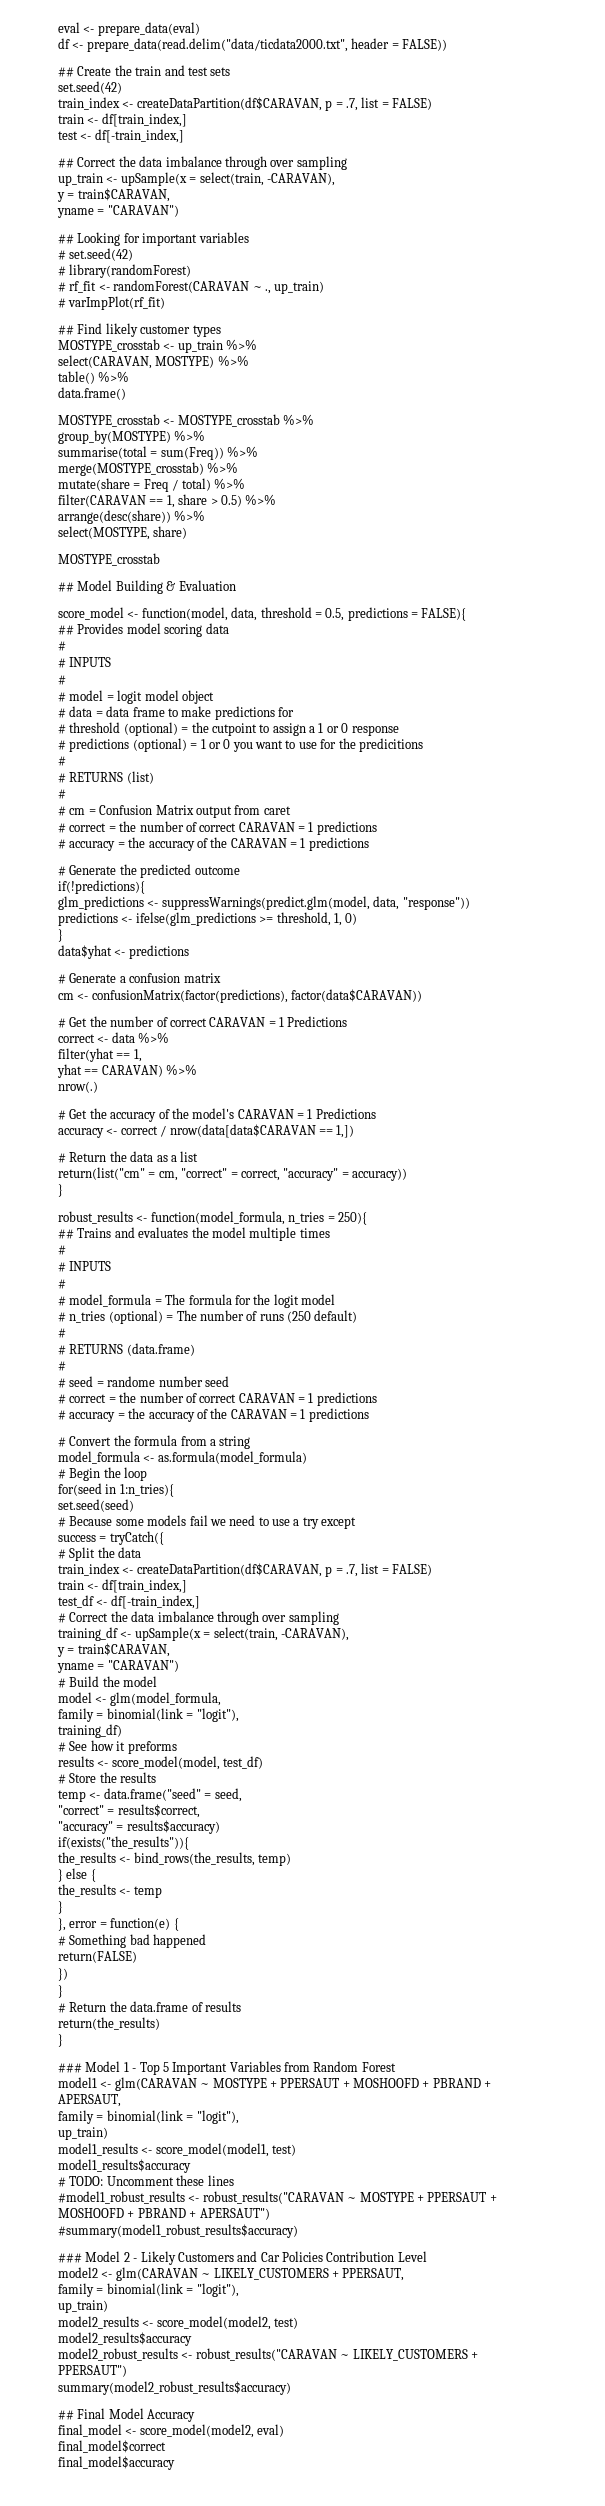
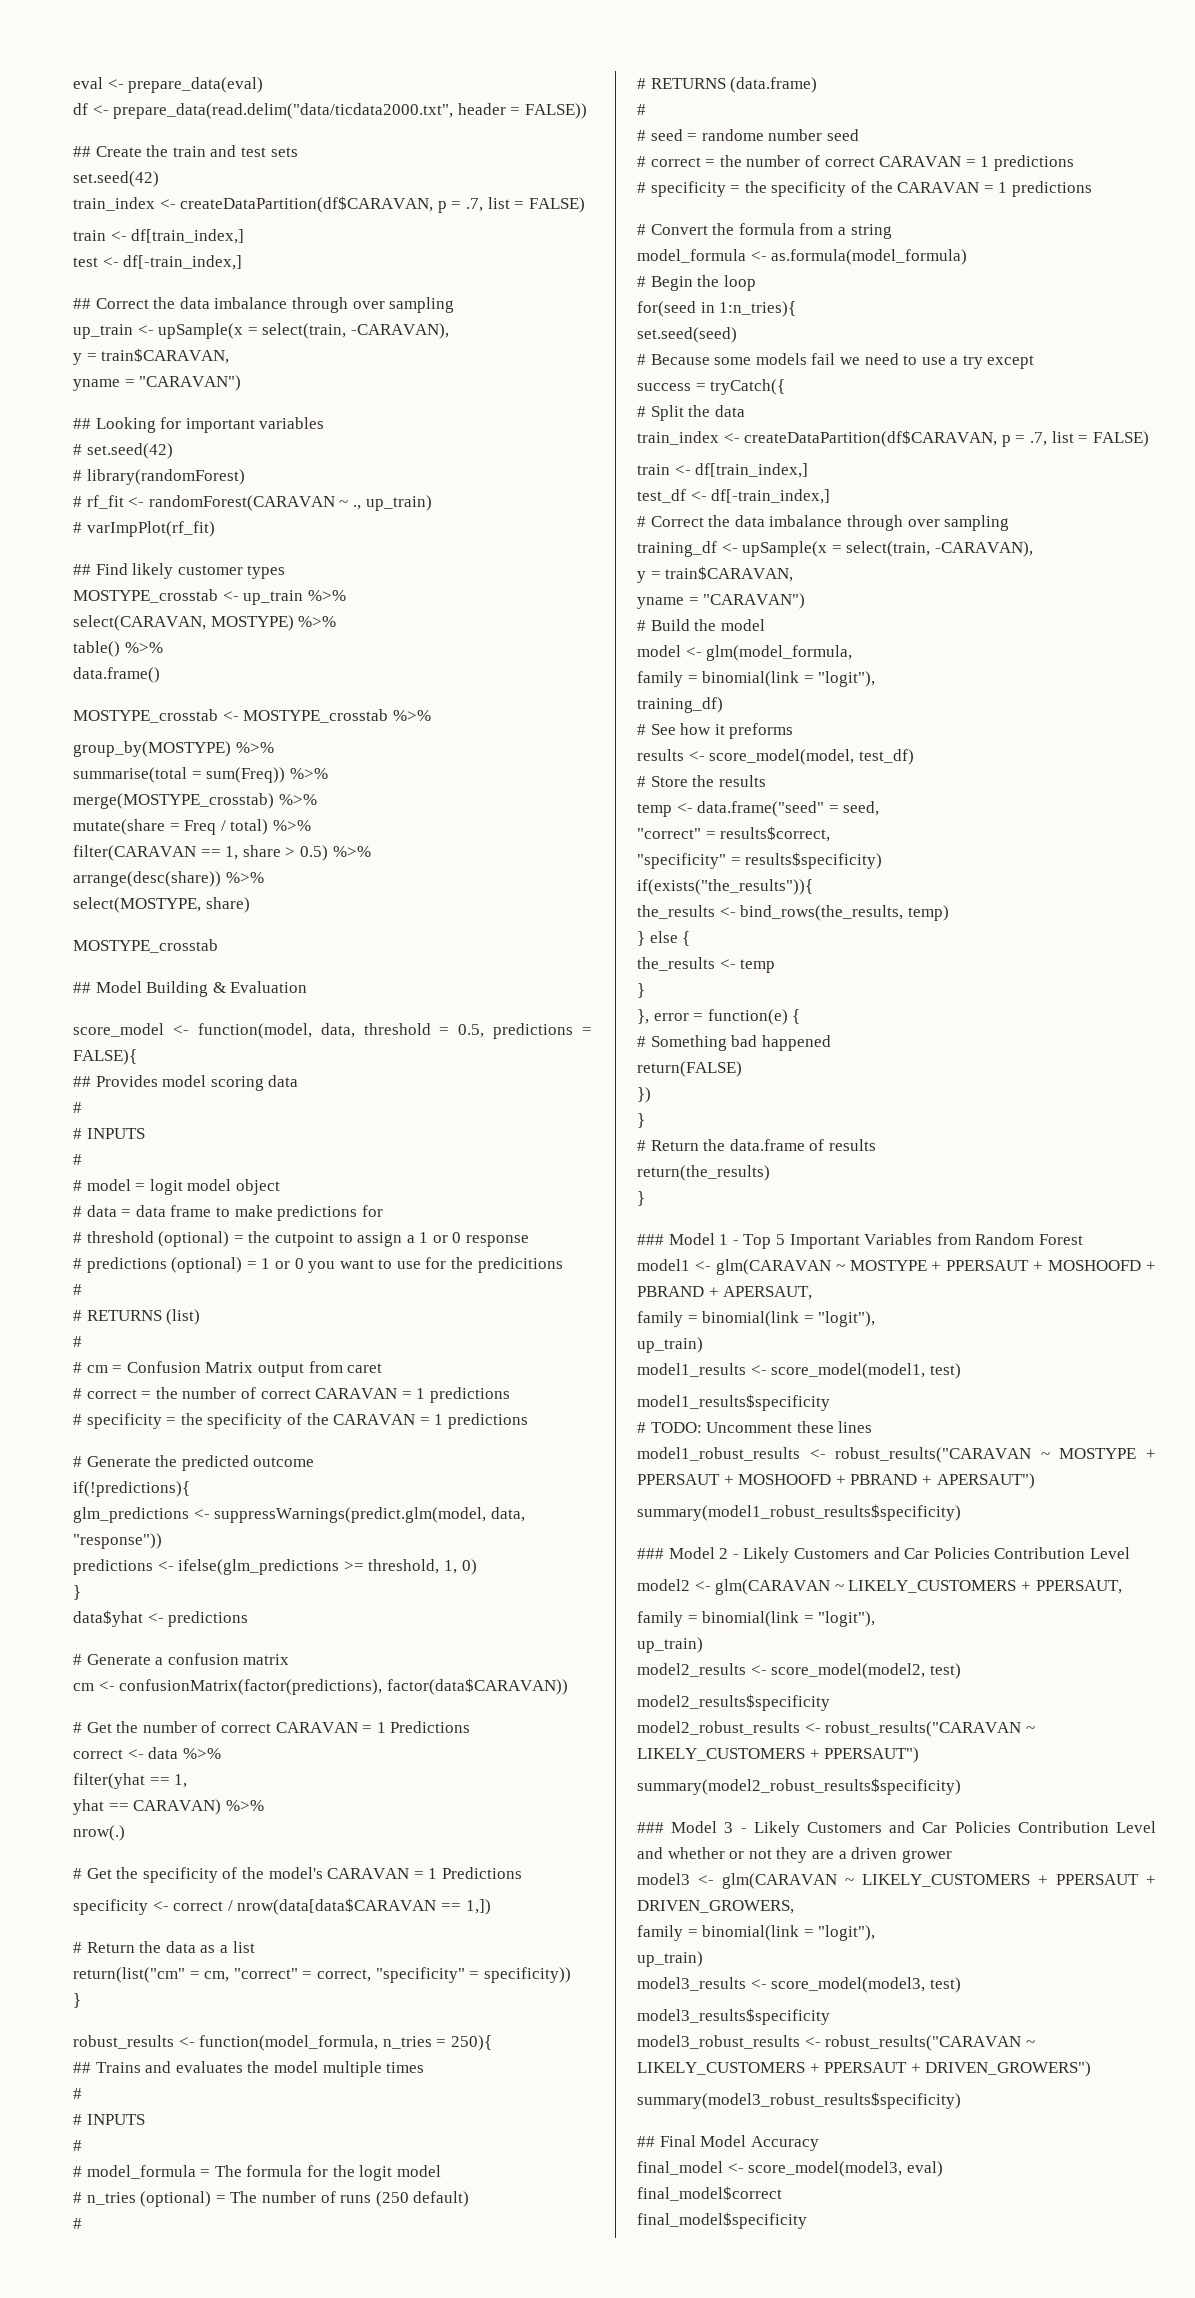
  # cm = Confusion Matrix output from caret
  # correct = the number of correct CARAVAN = 1 predictions
- # accuracy = the accuracy of the CARAVAN = 1 predictions
+ # specificity = the specificity of the CARAVAN = 1 predictions
- # Get the accuracy of the model's CARAVAN = 1 Predictions
+ # Get the specificity of the model's CARAVAN = 1 Predictions
- accuracy <- correct / nrow(data[data$CARAVAN == 1,])
+ specificity <- correct / nrow(data[data$CARAVAN == 1,])
- return(list("cm" = cm, "correct" = correct, "accuracy" = accuracy))
+ return(list("cm" = cm, "correct" = correct, "specificity" = specificity))
  # seed = randome number seed
  # correct = the number of correct CARAVAN = 1 predictions
- # accuracy = the accuracy of the CARAVAN = 1 predictions
+ # specificity = the specificity of the CARAVAN = 1 predictions
- "accuracy" = results$accuracy)
+ "specificity" = results$specificity)
- model1_results$accuracy
+ model1_results$specificity
- #model1_robust_results <- robust_results("CARAVAN ~ MOSTYPE + PPERSAUT + MOSHOOFD + PBRAND + APERSAUT")
+ model1_robust_results <- robust_results("CARAVAN ~ MOSTYPE + PPERSAUT + MOSHOOFD + PBRAND + APERSAUT")
- #summary(model1_robust_results$accuracy)
+ summary(model1_robust_results$specificity)
- model2_results$accuracy
+ model2_results$specificity
- summary(model2_robust_results$accuracy)
+ summary(model2_robust_results$specificity)
+ ### Model 3 - Likely Customers and Car Policies Contribution Level and whether or not they are a driven grower
+ model3 <- glm(CARAVAN ~ LIKELY_CUSTOMERS + PPERSAUT + DRIVEN_GROWERS,
+ family = binomial(link = "logit"),
+ up_train)
+ model3_results <- score_model(model3, test)
+ model3_results$specificity
+ model3_robust_results <- robust_results("CARAVAN ~ LIKELY_CUSTOMERS + PPERSAUT + DRIVEN_GROWERS")
+ summary(model3_robust_results$specificity)
- final_model <- score_model(model2, eval)
+ final_model <- score_model(model3, eval)
- final_model$accuracy
+ final_model$specificity

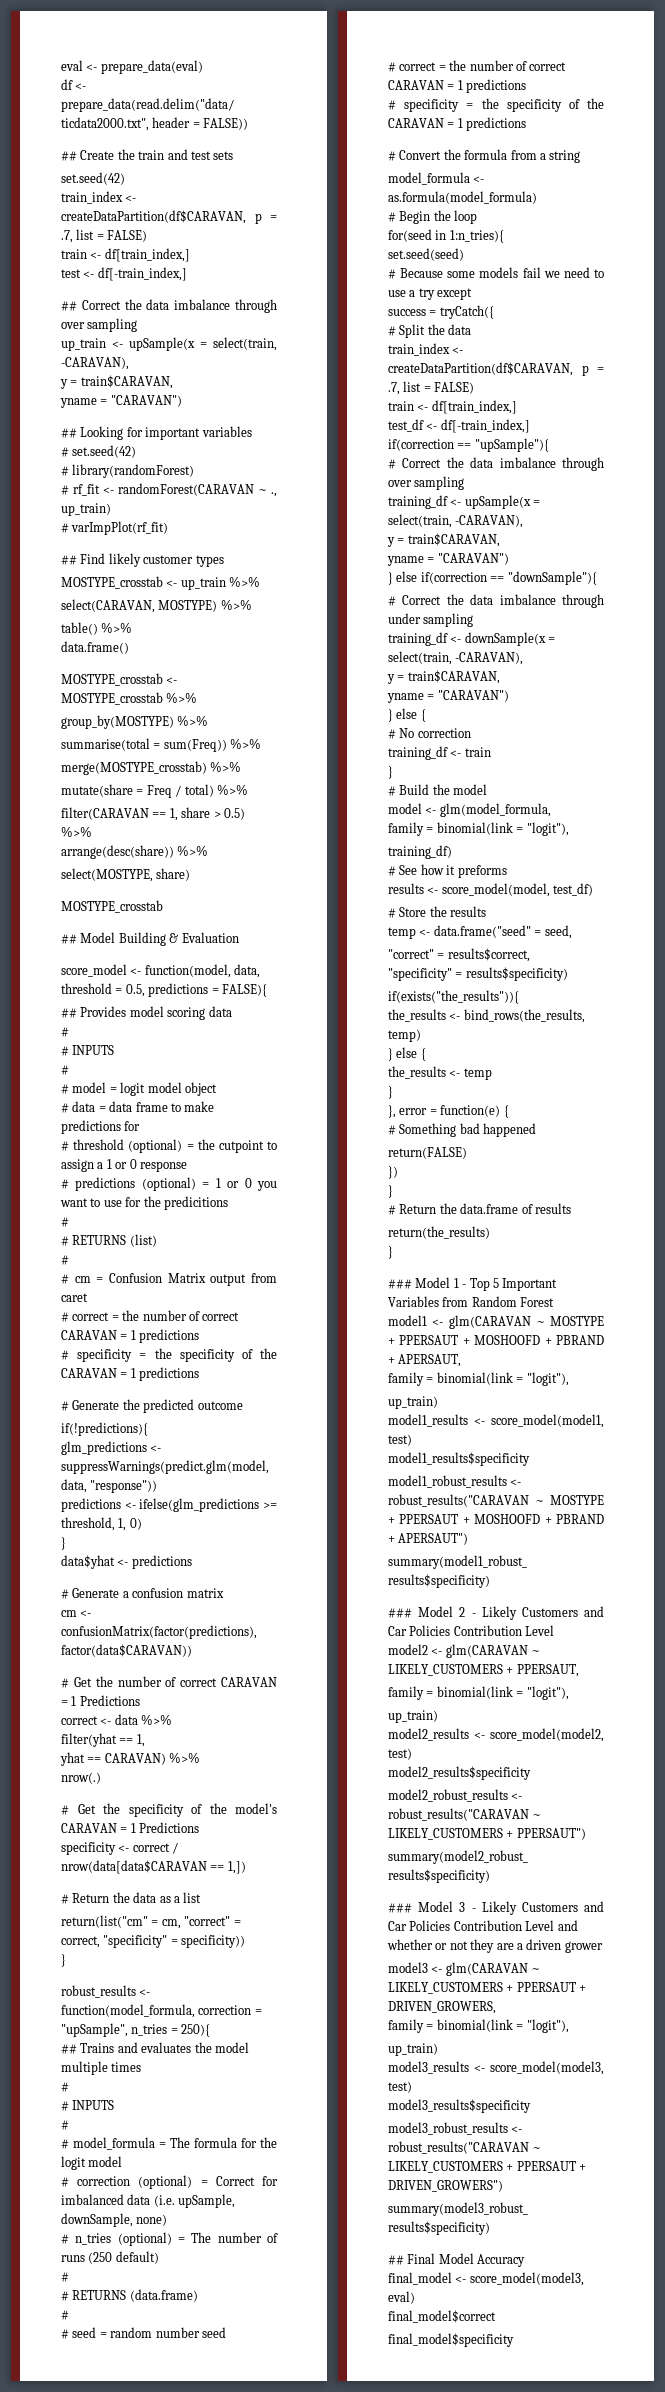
- robust_results <- function(model_formula, n_tries = 250){
+ robust_results <- function(model_formula, correction = "upSample", n_tries = 250){
+ # correction (optional) = Correct for imbalanced data (i.e. upSample, downSample, none)
- # seed = randome number seed
+ # seed = random number seed
+ if(correction == "upSample"){
+ } else if(correction == "downSample"){
+ # Correct the data imbalance through under sampling
+ training_df <- downSample(x = select(train, -CARAVAN),
+ y = train$CARAVAN,
+ yname = "CARAVAN")
+ } else {
+ # No correction
+ training_df <- train
+ }
- # TODO: Uncomment these lines

